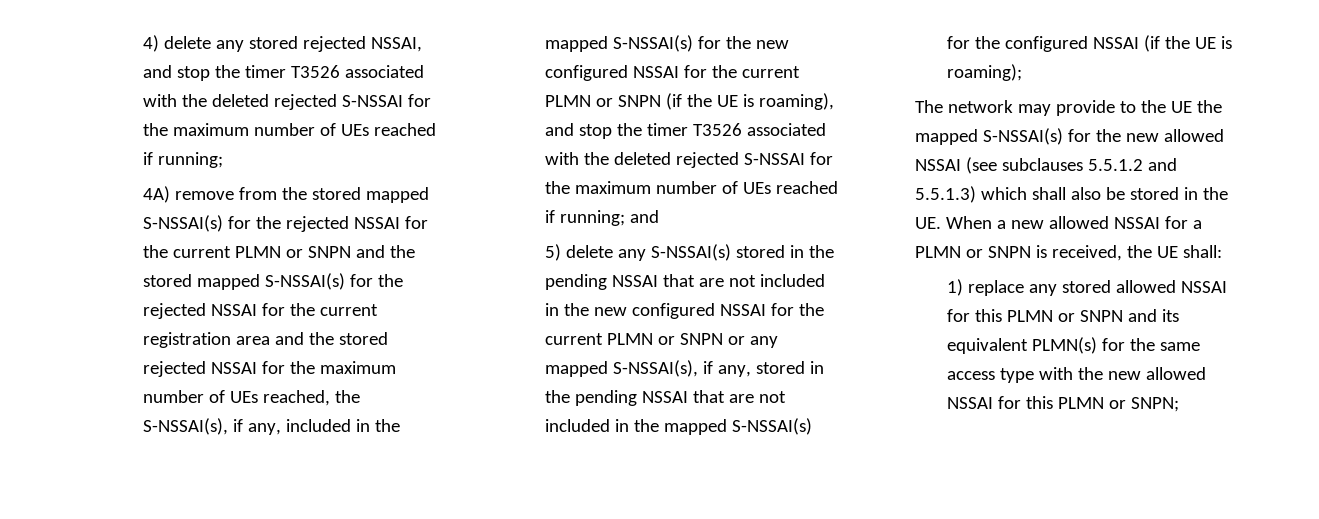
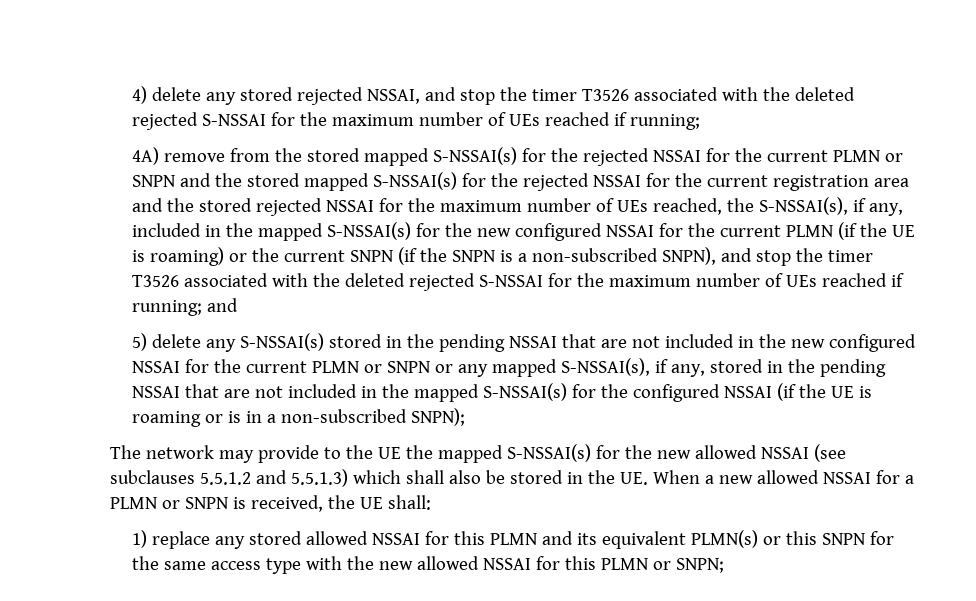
- 4A) remove from the stored mapped S-NSSAI(s) for the rejected NSSAI for the current PLMN or SNPN and the stored mapped S-NSSAI(s) for the rejected NSSAI for the current registration area and the stored rejected NSSAI for the maximum number of UEs reached, the S-NSSAI(s), if any, included in the mapped S-NSSAI(s) for the new configured NSSAI for the current PLMN or SNPN (if the UE is roaming), and stop the timer T3526 associated with the deleted rejected S-NSSAI for the maximum number of UEs reached if running;
+ 4A) remove from the stored mapped S-NSSAI(s) for the rejected NSSAI for the current PLMN or SNPN and the stored mapped S-NSSAI(s) for the rejected NSSAI for the current registration area and the stored rejected NSSAI for the maximum number of UEs reached, the S-NSSAI(s), if any, included in the mapped S-NSSAI(s) for the new configured NSSAI for the current PLMN (if the UE is roaming) or the current SNPN (if the SNPN is a non-subscribed SNPN), and stop the timer T3526 associated with the deleted rejected S-NSSAI for the maximum number of UEs reached if running;
- 5) delete any S-NSSAI(s) stored in the pending NSSAI that are not included in the new configured NSSAI for the current PLMN or SNPN or any mapped S-NSSAI(s), if any, stored in the pending NSSAI that are not included in the mapped S-NSSAI(s) for the configured NSSAI (if the UE is roaming);
+ 5) delete any S-NSSAI(s) stored in the pending NSSAI that are not included in the new configured NSSAI for the current PLMN or SNPN or any mapped S-NSSAI(s), if any, stored in the pending NSSAI that are not included in the mapped S-NSSAI(s) for the configured NSSAI (if the UE is roaming or is in a non-subscribed SNPN);
- 1) replace any stored allowed NSSAI for this PLMN or SNPN and its equivalent PLMN(s) for the same access type with the new allowed NSSAI for this PLMN or SNPN;
+ 1) replace any stored allowed NSSAI for this PLMN and its equivalent PLMN(s) or this SNPN for the same access type with the new allowed NSSAI for this PLMN or SNPN;

